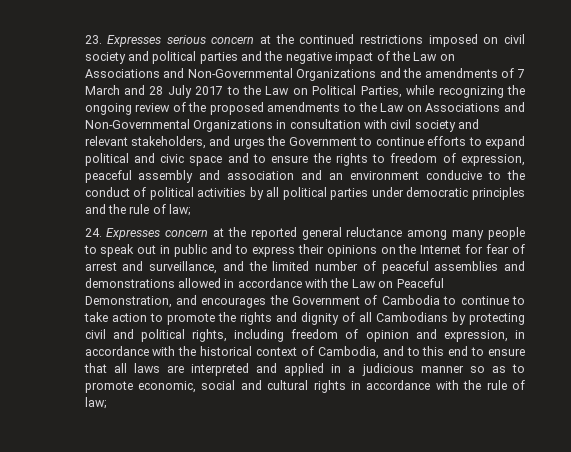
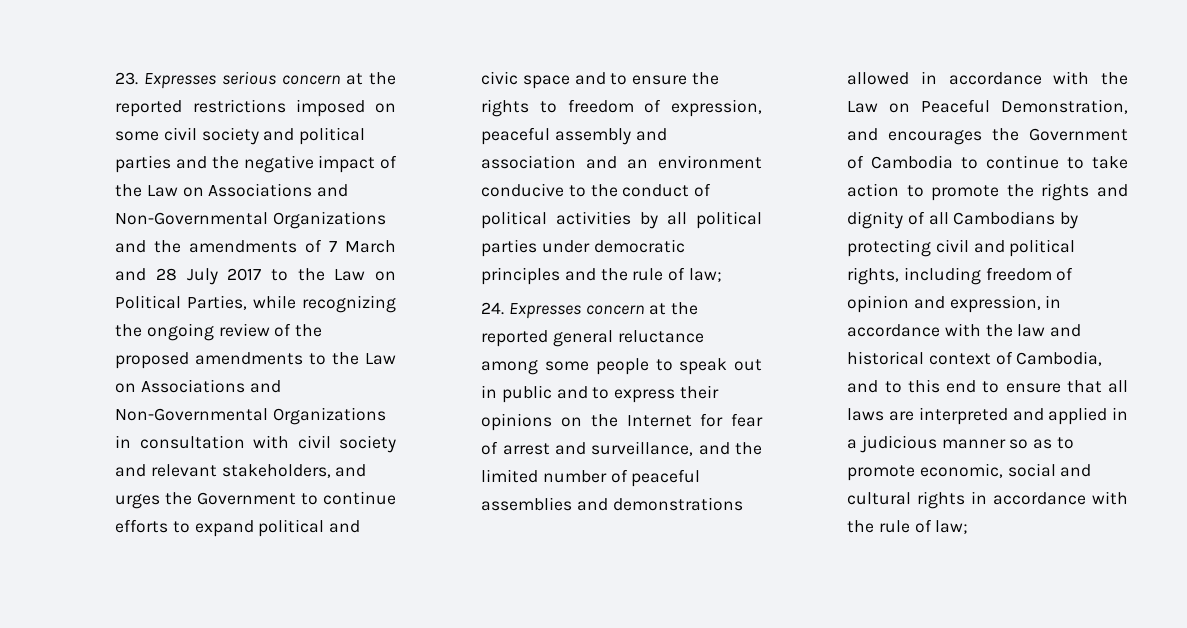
- 23. Expresses serious concern at the continued restrictions imposed on civil society and political parties and the negative impact of the Law on Associations and Non-Governmental Organizations and the amendments of 7 March and 28 July 2017 to the Law on Political Parties, while recognizing the ongoing review of the proposed amendments to the Law on Associations and Non-Governmental Organizations in consultation with civil society and relevant stakeholders, and urges the Government to continue efforts to expand political and civic space and to ensure the rights to freedom of expression, peaceful assembly and association and an environment conducive to the conduct of political activities by all political parties under democratic principles and the rule of law;
+ 23. Expresses serious concern at the reported restrictions imposed on some civil society and political parties and the negative impact of the Law on Associations and Non-Governmental Organizations and the amendments of 7 March and 28 July 2017 to the Law on Political Parties, while recognizing the ongoing review of the proposed amendments to the Law on Associations and Non-Governmental Organizations in consultation with civil society and relevant stakeholders, and urges the Government to continue efforts to expand political and civic space and to ensure the rights to freedom of expression, peaceful assembly and association and an environment conducive to the conduct of political activities by all political parties under democratic principles and the rule of law;
- 24. Expresses concern at the reported general reluctance among many people to speak out in public and to express their opinions on the Internet for fear of arrest and surveillance, and the limited number of peaceful assemblies and demonstrations allowed in accordance with the Law on Peaceful Demonstration, and encourages the Government of Cambodia to continue to take action to promote the rights and dignity of all Cambodians by protecting civil and political rights, including freedom of opinion and expression, in accordance with the historical context of Cambodia, and to this end to ensure that all laws are interpreted and applied in a judicious manner so as to promote economic, social and cultural rights in accordance with the rule of law;
+ 24. Expresses concern at the reported general reluctance among some people to speak out in public and to express their opinions on the Internet for fear of arrest and surveillance, and the limited number of peaceful assemblies and demonstrations allowed in accordance with the Law on Peaceful Demonstration, and encourages the Government of Cambodia to continue to take action to promote the rights and dignity of all Cambodians by protecting civil and political rights, including freedom of opinion and expression, in accordance with the law and historical context of Cambodia, and to this end to ensure that all laws are interpreted and applied in a judicious manner so as to promote economic, social and cultural rights in accordance with the rule of law;

